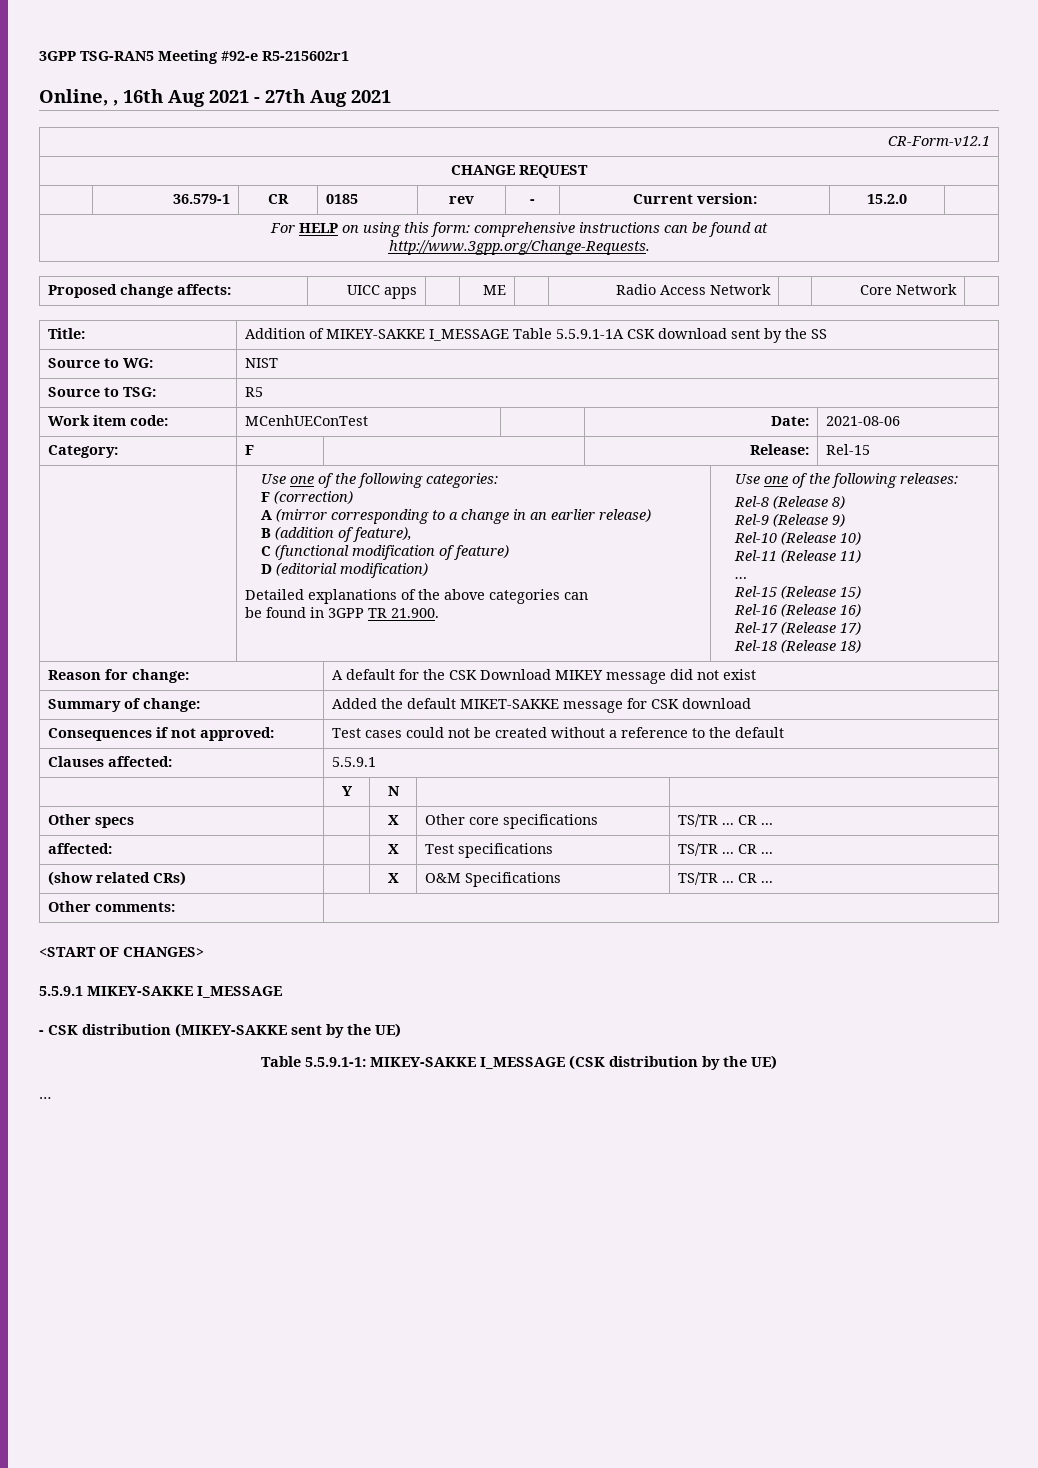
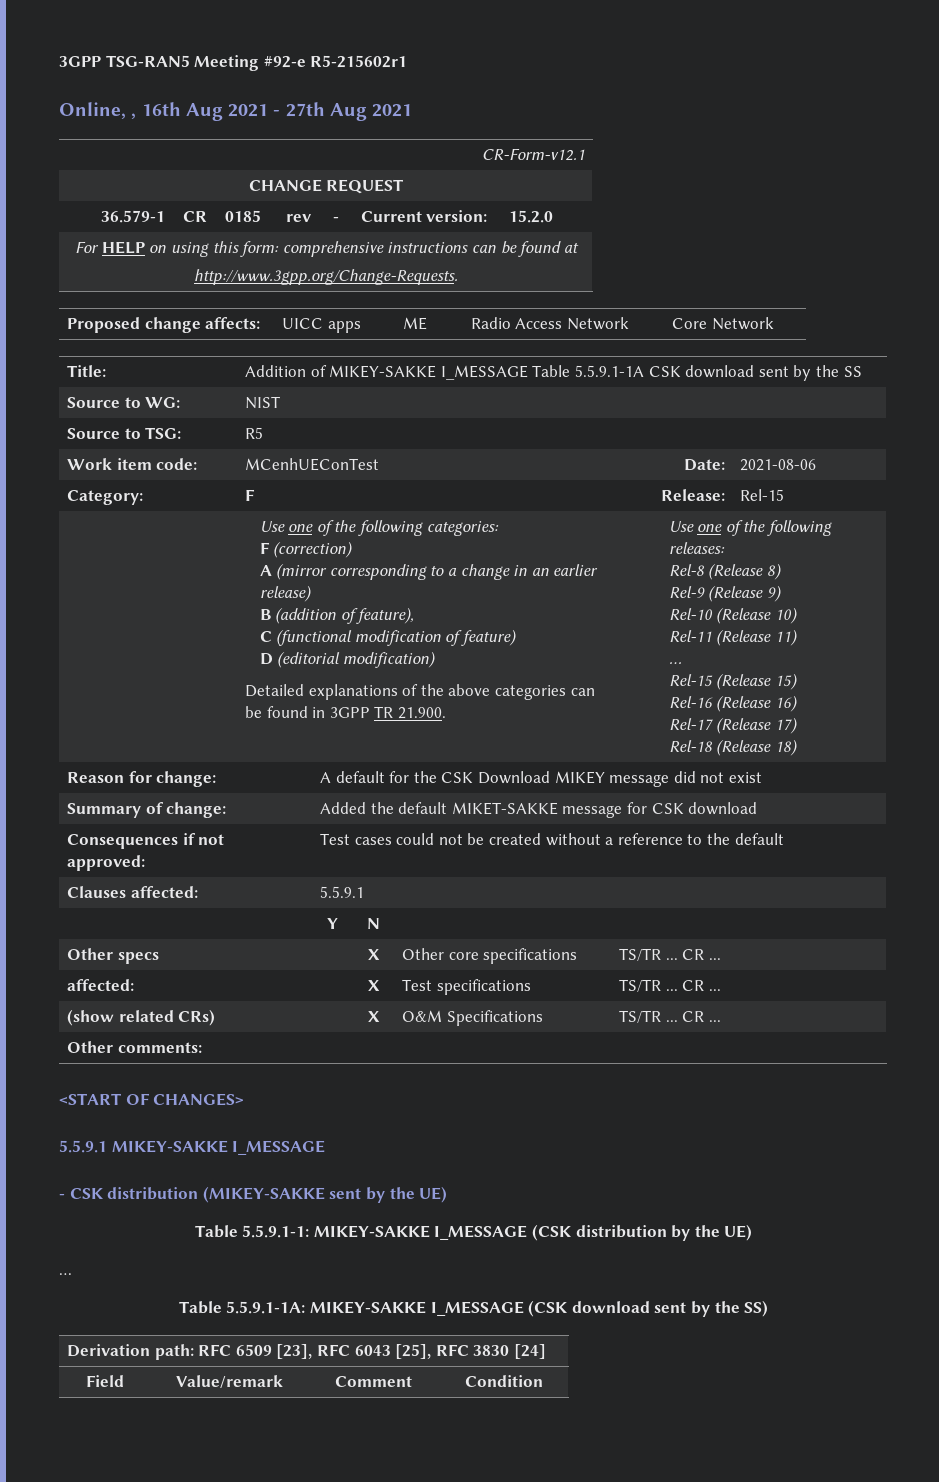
+ Table 5.5.9.1-1A: MIKEY-SAKKE I_MESSAGE (CSK download sent by the SS)
+ Derivation path: RFC 6509 [23], RFC 6043 [25], RFC 3830 [24]
+ Field | Value/remark | Comment | Condition

